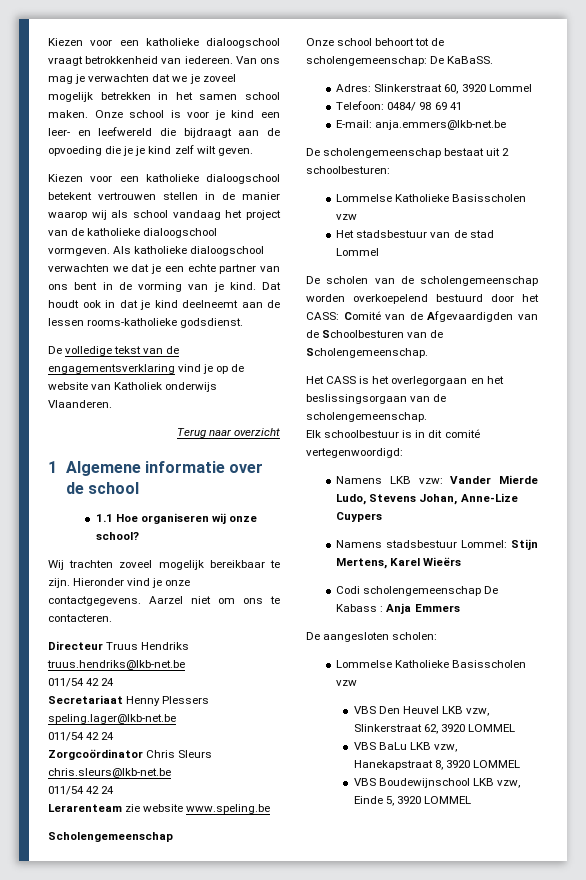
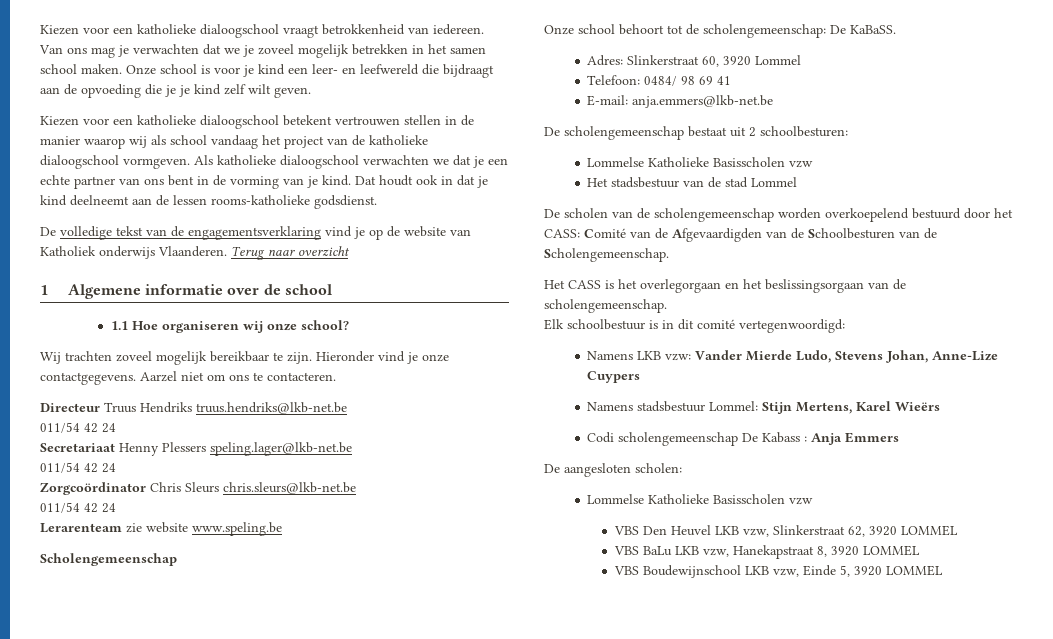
- De volledige tekst van de engagementsverklaring vind je op de website van Katholiek onderwijs Vlaanderen.
- Terug naar overzicht
+ De volledige tekst van de engagementsverklaring vind je op de website van Katholiek onderwijs Vlaanderen. Terug naar overzicht

